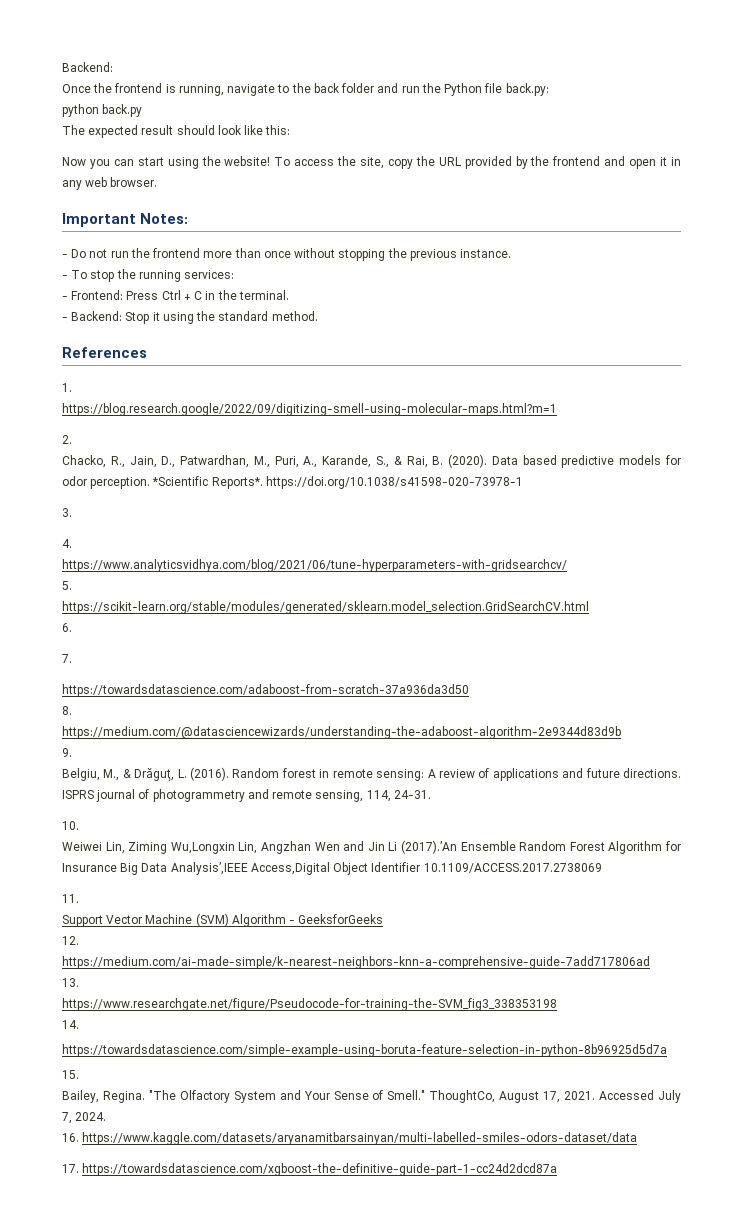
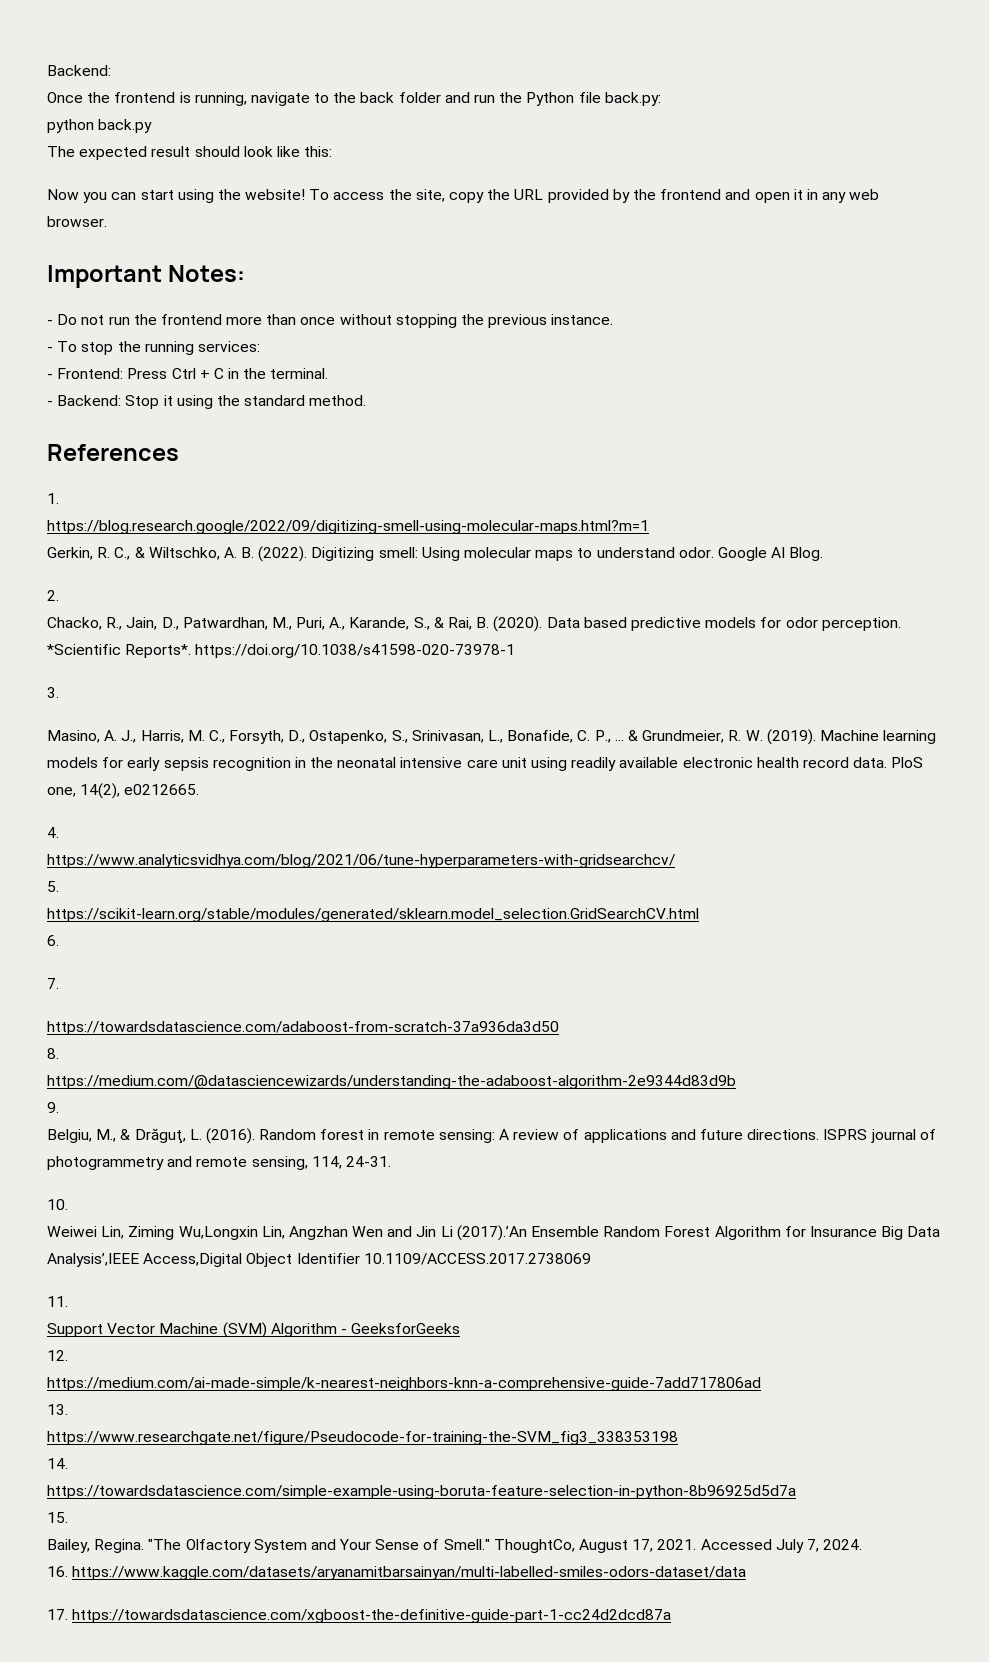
+ Gerkin, R. C., & Wiltschko, A. B. (2022). Digitizing smell: Using molecular maps to understand odor. Google AI Blog.
+ Masino, A. J., Harris, M. C., Forsyth, D., Ostapenko, S., Srinivasan, L., Bonafide, C. P., ... & Grundmeier, R. W. (2019). Machine learning models for early sepsis recognition in the neonatal intensive care unit using readily available electronic health record data. PloS one, 14(2), e0212665.

